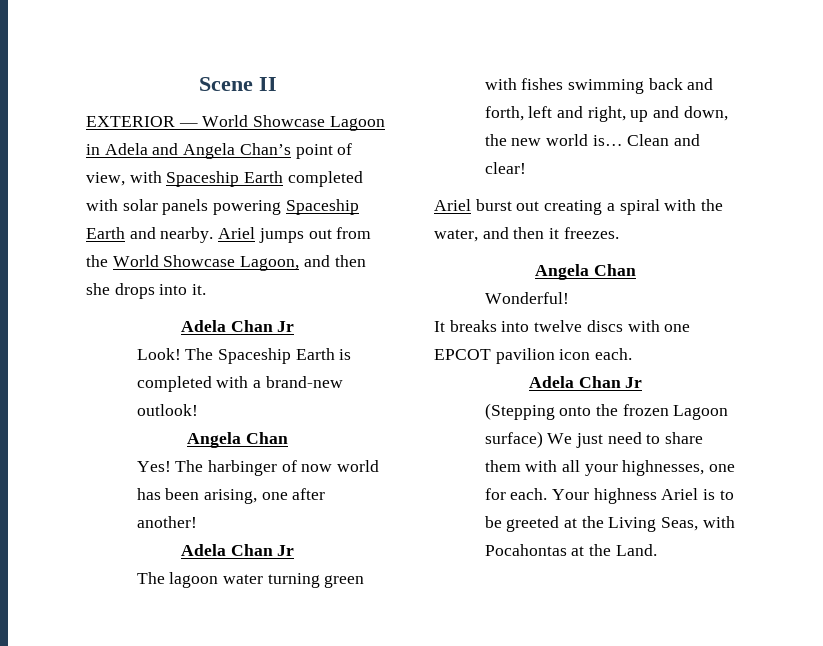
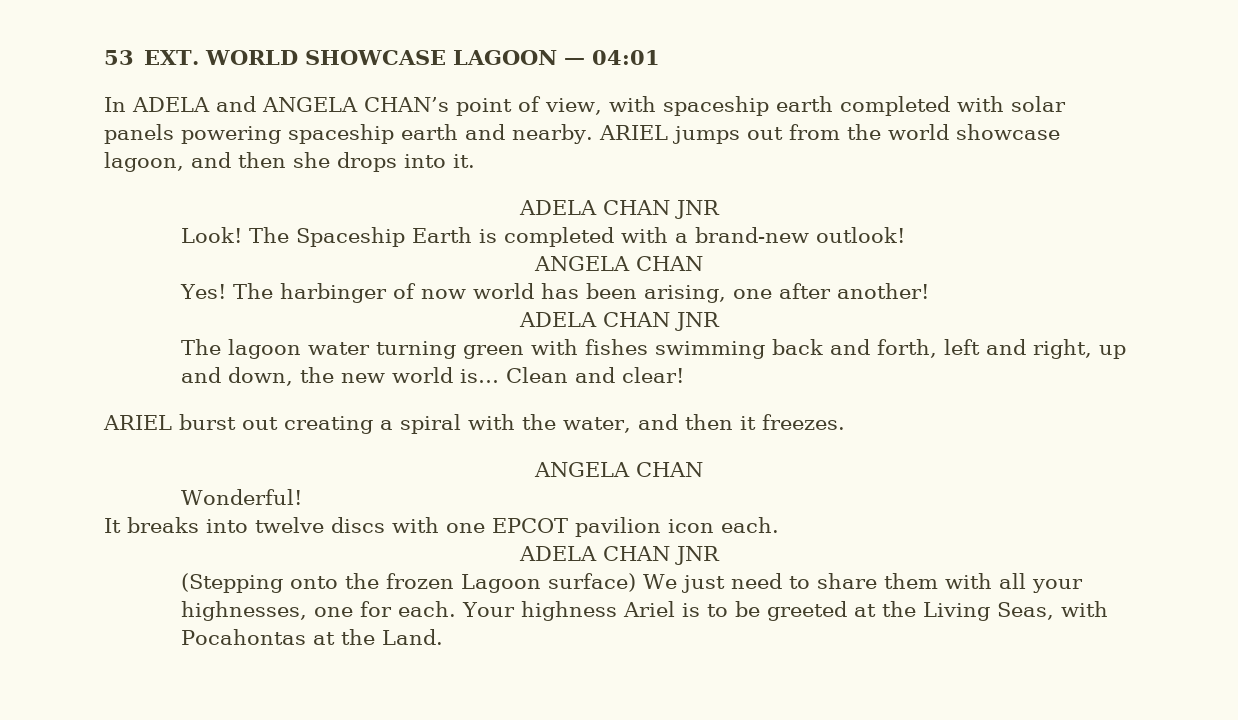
- Scene II
- EXTERIOR — World Showcase Lagoon in Adela and Angela Chan’s point of view, with Spaceship Earth completed with solar panels powering Spaceship Earth and nearby.
+ 53 EXT. WORLD SHOWCASE LAGOON — 04:01
+ In ADELA and ANGELA CHAN’s point of view, with spaceship earth completed with solar panels powering spaceship earth and nearby.
- Ariel jumps out from the World Showcase Lagoon, and then she drops into it.
- Adela Chan Jr
+ ARIEL jumps out from the world showcase lagoon, and then she drops into it.
+ ADELA CHAN JNR
  The Spaceship Earth is completed with a brand-new outlook!
- Angela Chan
+ ANGELA CHAN
  The harbinger of now world has been arising, one after another!
- Adela Chan Jr
+ ADELA CHAN JNR
- Ariel burst out creating a spiral with the water, and then it freezes.
- Angela Chan
+ ARIEL burst out creating a spiral with the water, and then it freezes.
+ ANGELA CHAN
  It breaks into twelve discs with one EPCOT pavilion icon each.
- Adela Chan Jr
+ ADELA CHAN JNR

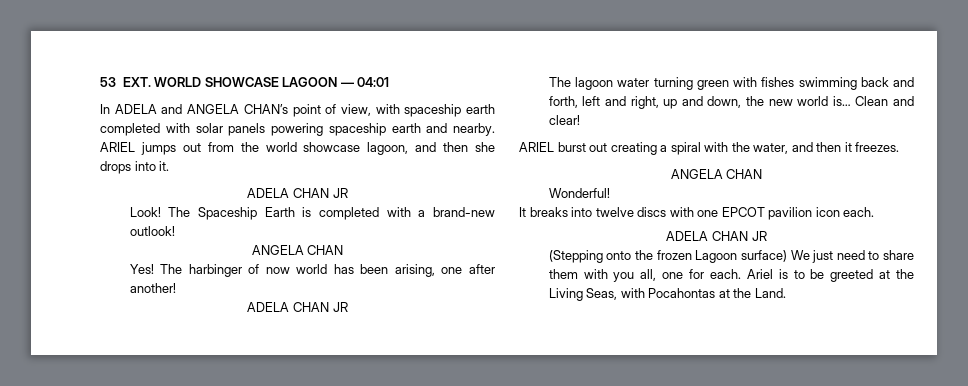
  ARIEL jumps out from the world showcase lagoon, and then she drops into it.
- ADELA CHAN JNR
+ ADELA CHAN JR
  The harbinger of now world has been arising, one after another!
- ADELA CHAN JNR
+ ADELA CHAN JR
  It breaks into twelve discs with one EPCOT pavilion icon each.
- ADELA CHAN JNR
+ ADELA CHAN JR
- (Stepping onto the frozen Lagoon surface) We just need to share them with all your highnesses, one for each.
+ (Stepping onto the frozen Lagoon surface) We just need to share them with you all, one for each.
- Your highness Ariel is to be greeted at the Living Seas, with Pocahontas at the Land.
+ Ariel is to be greeted at the Living Seas, with Pocahontas at the Land.

